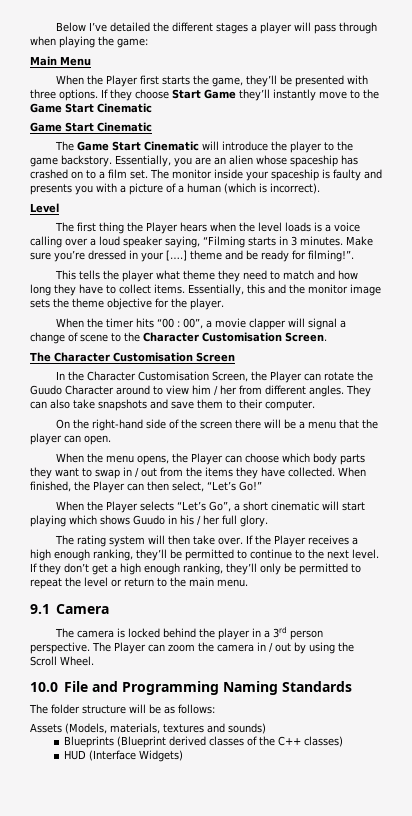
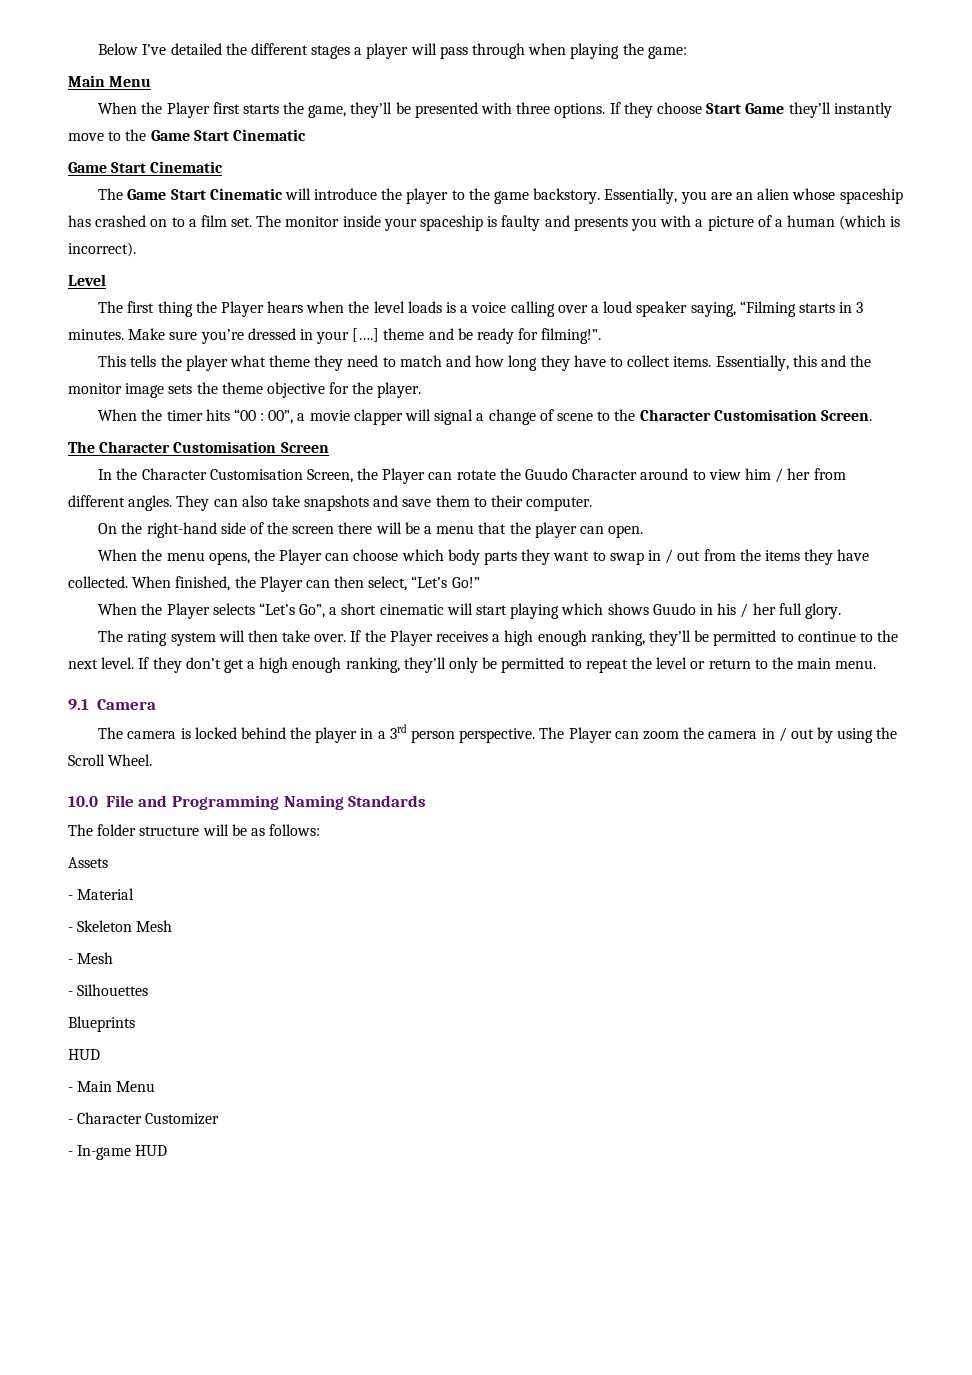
- Assets (Models, materials, textures and sounds)
- Blueprints (Blueprint derived classes of the C++ classes)
- HUD (Interface Widgets)
+ Assets
+ - Material
+ - Skeleton Mesh
+ - Mesh
+ - Silhouettes
+ Blueprints
+ HUD
+ - Main Menu
+ - Character Customizer
+ - In-game HUD

